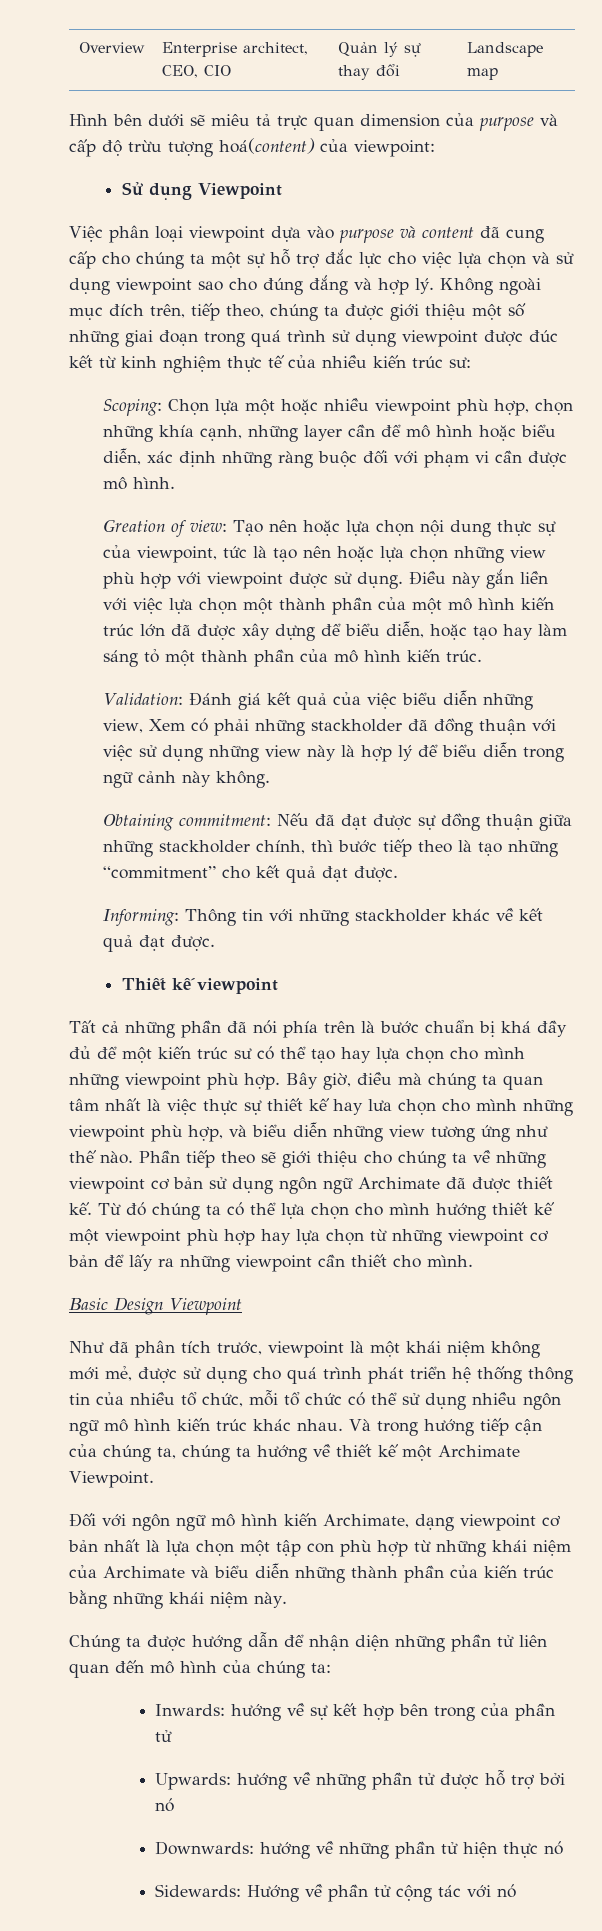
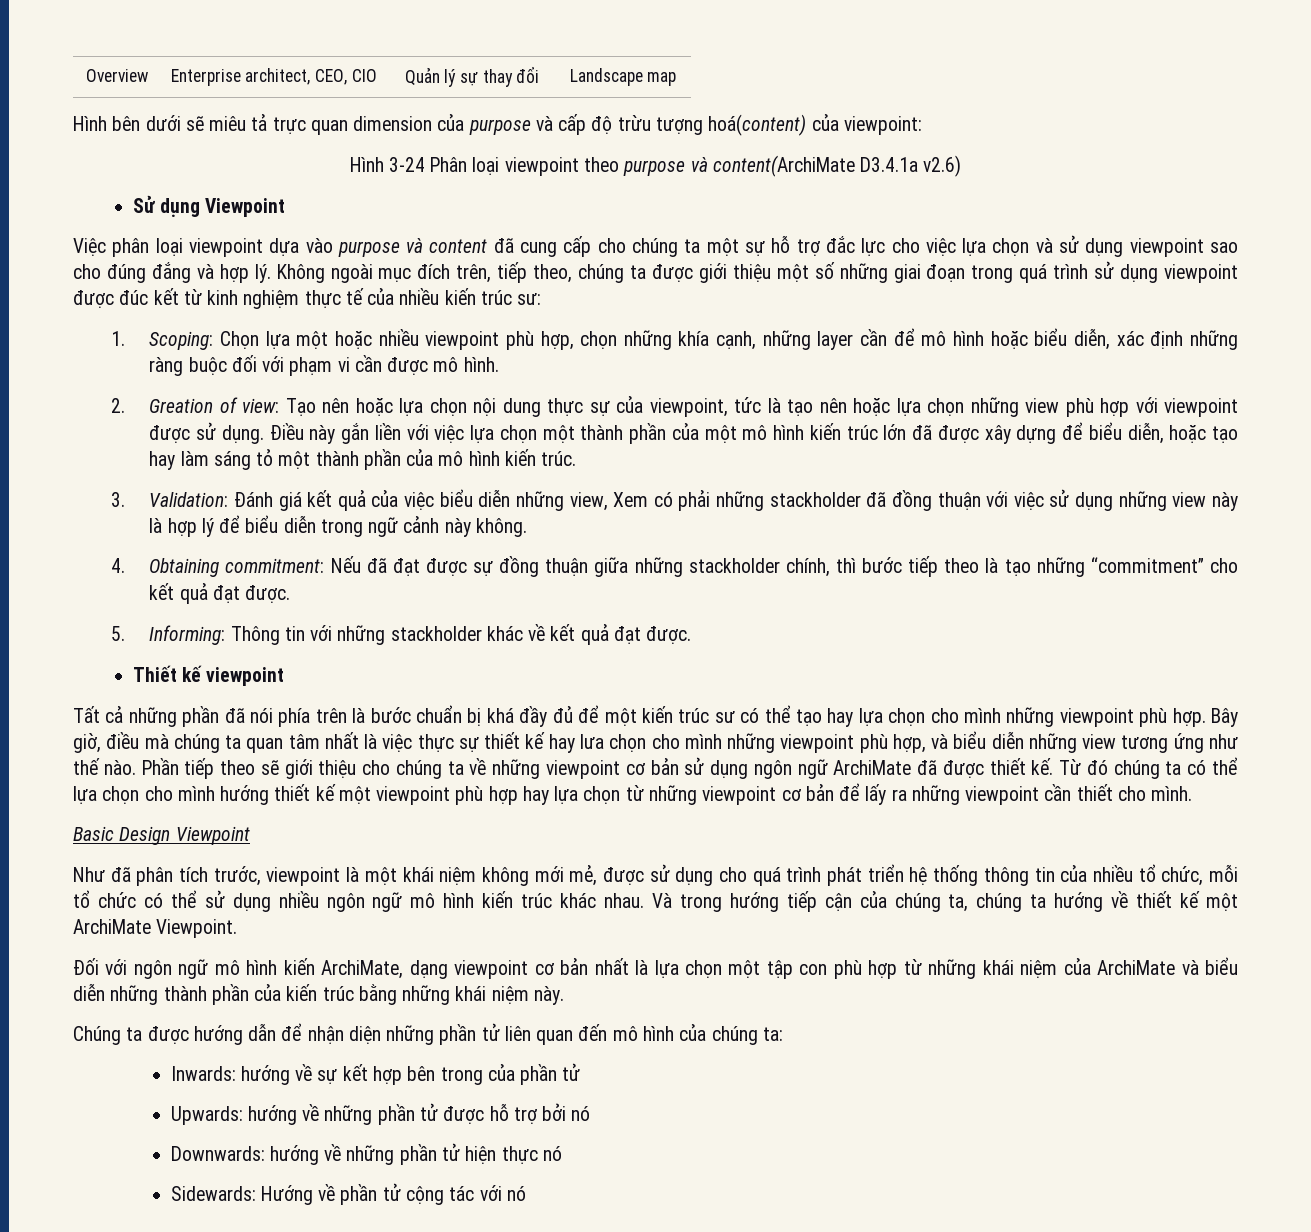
+ Hình 3-24 Phân loại viewpoint theo purpose và content(ArchiMate D3.4.1a v2.6)
- Scoping: Chọn lựa một hoặc nhiều viewpoint phù hợp, chọn những khía cạnh, những layer cần để mô hình hoặc biểu diễn, xác định những ràng buộc đối với phạm vi cần được mô hình.
+ 1. Scoping: Chọn lựa một hoặc nhiều viewpoint phù hợp, chọn những khía cạnh, những layer cần để mô hình hoặc biểu diễn, xác định những ràng buộc đối với phạm vi cần được mô hình.
- Greation of view: Tạo nên hoặc lựa chọn nội dung thực sự của viewpoint, tức là tạo nên hoặc lựa chọn những view phù hợp với viewpoint được sử dụng.
+ 2. Greation of view: Tạo nên hoặc lựa chọn nội dung thực sự của viewpoint, tức là tạo nên hoặc lựa chọn những view phù hợp với viewpoint được sử dụng.
- Validation: Đánh giá kết quả của việc biểu diễn những view, Xem có phải những stackholder đã đồng thuận với việc sử dụng những view này là hợp lý để biểu diễn trong ngữ cảnh này không.
+ 3. Validation: Đánh giá kết quả của việc biểu diễn những view, Xem có phải những stackholder đã đồng thuận với việc sử dụng những view này là hợp lý để biểu diễn trong ngữ cảnh này không.
- Obtaining commitment: Nếu đã đạt được sự đồng thuận giữa những stackholder chính, thì bước tiếp theo là tạo những “commitment” cho kết quả đạt được.
+ 4. Obtaining commitment: Nếu đã đạt được sự đồng thuận giữa những stackholder chính, thì bước tiếp theo là tạo những “commitment” cho kết quả đạt được.
- Informing: Thông tin với những stackholder khác về kết quả đạt được.
+ 5. Informing: Thông tin với những stackholder khác về kết quả đạt được.
- Phần tiếp theo sẽ giới thiệu cho chúng ta về những viewpoint cơ bản sử dụng ngôn ngữ Archimate đã được thiết kế.
+ Phần tiếp theo sẽ giới thiệu cho chúng ta về những viewpoint cơ bản sử dụng ngôn ngữ ArchiMate đã được thiết kế.
- Và trong hướng tiếp cận của chúng ta, chúng ta hướng về thiết kế một Archimate Viewpoint.
+ Và trong hướng tiếp cận của chúng ta, chúng ta hướng về thiết kế một ArchiMate Viewpoint.
- Đối với ngôn ngữ mô hình kiến Archimate, dạng viewpoint cơ bản nhất là lựa chọn một tập con phù hợp từ những khái niệm của Archimate và biểu diễn những thành phần của kiến trúc bằng những khái niệm này.
+ Đối với ngôn ngữ mô hình kiến ArchiMate, dạng viewpoint cơ bản nhất là lựa chọn một tập con phù hợp từ những khái niệm của ArchiMate và biểu diễn những thành phần của kiến trúc bằng những khái niệm này.

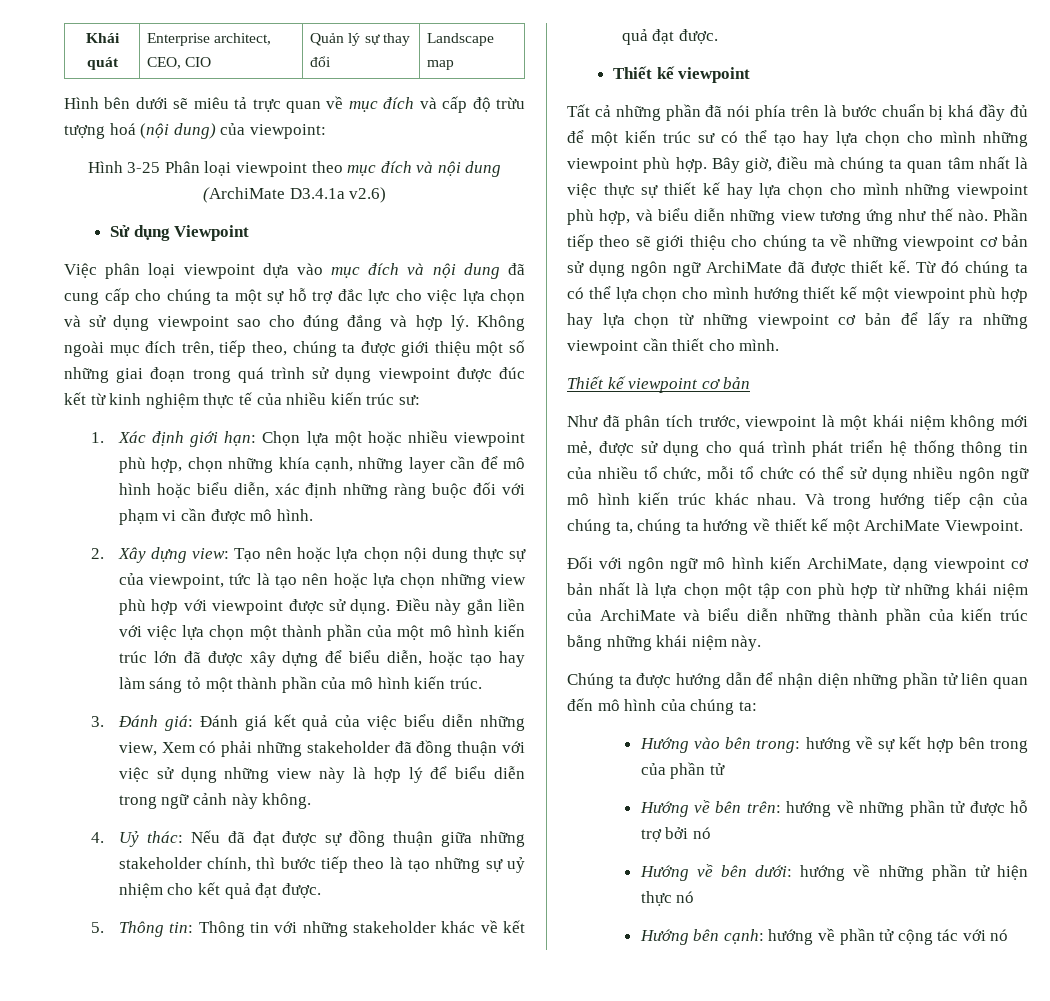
- Overview | Enterprise architect, CEO, CIO | Quản lý sự thay đổi | Landscape map
+ Khái quát | Enterprise architect, CEO, CIO | Quản lý sự thay đổi | Landscape map
- Hình bên dưới sẽ miêu tả trực quan dimension của purpose và cấp độ trừu tượng hoá(content) của viewpoint:
+ Hình bên dưới sẽ miêu tả trực quan về mục đích và cấp độ trừu tượng hoá (nội dung) của viewpoint:
- Hình 3-24 Phân loại viewpoint theo purpose và content(ArchiMate D3.4.1a v2.6)
+ Hình 3-25 Phân loại viewpoint theo mục đích và nội dung (ArchiMate D3.4.1a v2.6)
- Việc phân loại viewpoint dựa vào purpose và content đã cung cấp cho chúng ta một sự hỗ trợ đắc lực cho việc lựa chọn và sử dụng viewpoint sao cho đúng đắng và hợp lý.
+ Việc phân loại viewpoint dựa vào mục đích và nội dung đã cung cấp cho chúng ta một sự hỗ trợ đắc lực cho việc lựa chọn và sử dụng viewpoint sao cho đúng đắng và hợp lý.
- 1. Scoping: Chọn lựa một hoặc nhiều viewpoint phù hợp, chọn những khía cạnh, những layer cần để mô hình hoặc biểu diễn, xác định những ràng buộc đối với phạm vi cần được mô hình.
+ 1. Xác định giới hạn: Chọn lựa một hoặc nhiều viewpoint phù hợp, chọn những khía cạnh, những layer cần để mô hình hoặc biểu diễn, xác định những ràng buộc đối với phạm vi cần được mô hình.
- 2. Greation of view: Tạo nên hoặc lựa chọn nội dung thực sự của viewpoint, tức là tạo nên hoặc lựa chọn những view phù hợp với viewpoint được sử dụng.
+ 2. Xây dựng view: Tạo nên hoặc lựa chọn nội dung thực sự của viewpoint, tức là tạo nên hoặc lựa chọn những view phù hợp với viewpoint được sử dụng.
- 3. Validation: Đánh giá kết quả của việc biểu diễn những view, Xem có phải những stackholder đã đồng thuận với việc sử dụng những view này là hợp lý để biểu diễn trong ngữ cảnh này không.
+ 3. Đánh giá: Đánh giá kết quả của việc biểu diễn những view, Xem có phải những stakeholder đã đồng thuận với việc sử dụng những view này là hợp lý để biểu diễn trong ngữ cảnh này không.
- 4. Obtaining commitment: Nếu đã đạt được sự đồng thuận giữa những stackholder chính, thì bước tiếp theo là tạo những “commitment” cho kết quả đạt được.
+ 4. Uỷ thác: Nếu đã đạt được sự đồng thuận giữa những stakeholder chính, thì bước tiếp theo là tạo những sự uỷ nhiệm cho kết quả đạt được.
- 5. Informing: Thông tin với những stackholder khác về kết quả đạt được.
+ 5. Thông tin: Thông tin với những stakeholder khác về kết quả đạt được.
- Bây giờ, điều mà chúng ta quan tâm nhất là việc thực sự thiết kế hay lưa chọn cho mình những viewpoint phù hợp, và biểu diễn những view tương ứng như thế nào.
+ Bây giờ, điều mà chúng ta quan tâm nhất là việc thực sự thiết kế hay lựa chọn cho mình những viewpoint phù hợp, và biểu diễn những view tương ứng như thế nào.
- Basic Design Viewpoint
+ Thiết kế viewpoint cơ bản
- Inwards: hướng về sự kết hợp bên trong của phần tử
+ Hướng vào bên trong: hướng về sự kết hợp bên trong của phần tử
- Upwards: hướng về những phần tử được hỗ trợ bởi nó
+ Hướng về bên trên: hướng về những phần tử được hỗ trợ bởi nó
- Downwards: hướng về những phần tử hiện thực nó
+ Hướng về bên dưới: hướng về những phần tử hiện thực nó
- Sidewards: Hướng về phần tử cộng tác với nó
+ Hướng bên cạnh: hướng về phần tử cộng tác với nó

